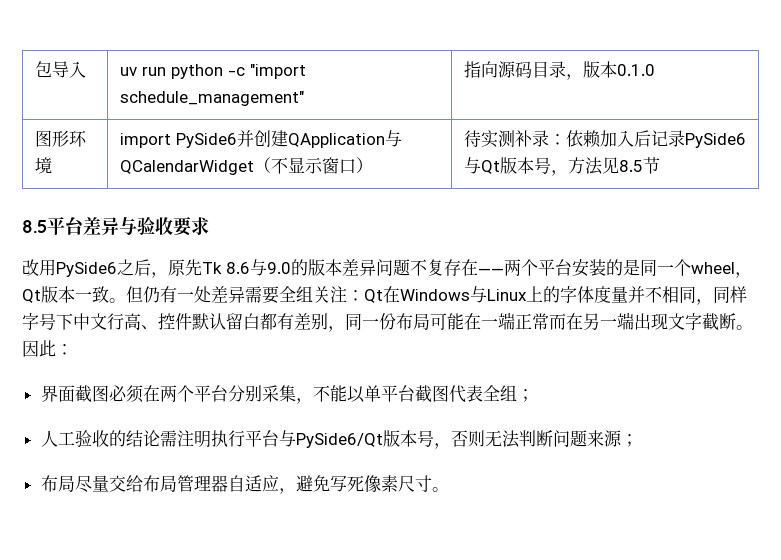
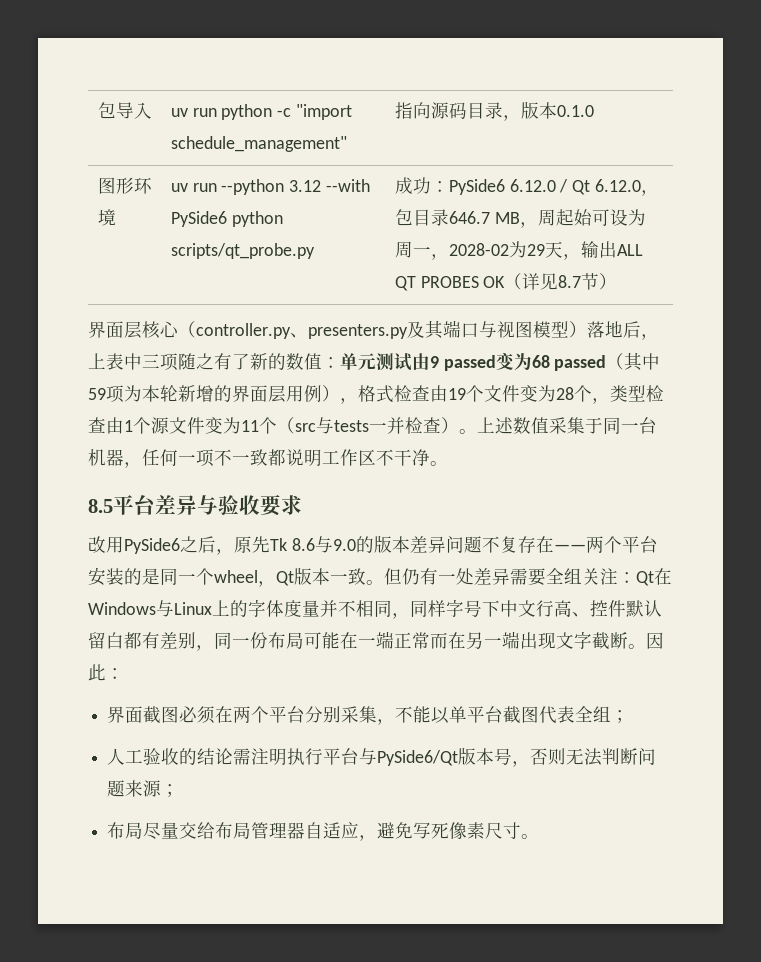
- 图形环境 | import PySide6并创建QApplication与QCalendarWidget（不显示窗口） | 待实测补录：依赖加入后记录PySide6与Qt版本号，方法见8.5节
+ 图形环境 | uv run --python 3.12 --with PySide6 python scripts/qt_probe.py | 成功：PySide6 6.12.0 / Qt 6.12.0，包目录646.7 MB，周起始可设为周一，2028-02为29天，输出ALL QT PROBES OK（详见8.7节）
+ 界面层核心（controller.py、presenters.py及其端口与视图模型）落地后，上表中三项随之有了新的数值：单元测试由9 passed变为68 passed（其中59项为本轮新增的界面层用例），格式检查由19个文件变为28个，类型检查由1个源文件变为11个（src与tests一并检查）。上述数值采集于同一台机器，任何一项不一致都说明工作区不干净。

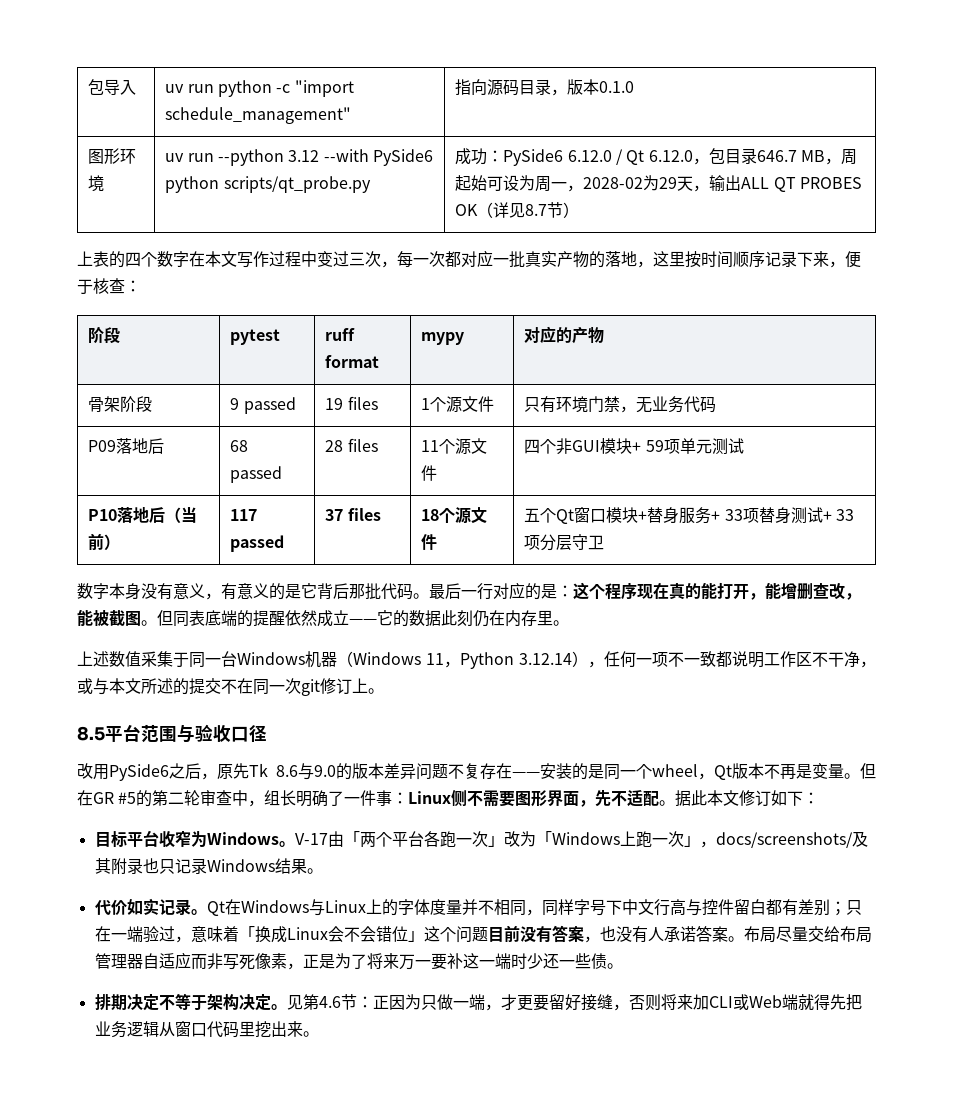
- 界面层核心（controller.py、presenters.py及其端口与视图模型）落地后，上表中三项随之有了新的数值：单元测试由9 passed变为68 passed（其中59项为本轮新增的界面层用例），格式检查由19个文件变为28个，类型检查由1个源文件变为11个（src与tests一并检查）。上述数值采集于同一台机器，任何一项不一致都说明工作区不干净。
+ 上表的四个数字在本文写作过程中变过三次，每一次都对应一批真实产物的落地，这里按时间顺序记录下来，便于核查：
+ 阶段 | pytest | ruff format | mypy | 对应的产物
+ 骨架阶段 | 9 passed | 19 files | 1个源文件 | 只有环境门禁，无业务代码
+ P09落地后 | 68 passed | 28 files | 11个源文件 | 四个非GUI模块+ 59项单元测试
+ P10落地后（当前） | 117 passed | 37 files | 18个源文件 | 五个Qt窗口模块+替身服务+ 33项替身测试+ 33项分层守卫
+ 数字本身没有意义，有意义的是它背后那批代码。最后一行对应的是：这个程序现在真的能打开，能增删查改，能被截图。但同表底端的提醒依然成立——它的数据此刻仍在内存里。
+ 上述数值采集于同一台Windows机器（Windows 11，Python 3.12.14），任何一项不一致都说明工作区不干净，或与本文所述的提交不在同一次git修订上。
- 8.5平台差异与验收要求
+ 8.5平台范围与验收口径
- 改用PySide6之后，原先Tk 8.6与9.0的版本差异问题不复存在——两个平台安装的是同一个wheel，Qt版本一致。但仍有一处差异需要全组关注：Qt在Windows与Linux上的字体度量并不相同，同样字号下中文行高、控件默认留白都有差别，同一份布局可能在一端正常而在另一端出现文字截断。因此：
- 界面截图必须在两个平台分别采集，不能以单平台截图代表全组；
- 人工验收的结论需注明执行平台与PySide6/Qt版本号，否则无法判断问题来源；
- 布局尽量交给布局管理器自适应，避免写死像素尺寸。
+ 改用PySide6之后，原先Tk 8.6与9.0的版本差异问题不复存在——安装的是同一个wheel，Qt版本不再是变量。但在GR #5的第二轮审查中，组长明确了一件事：Linux侧不需要图形界面，先不适配。据此本文修订如下：
+ 目标平台收窄为Windows。V-17由「两个平台各跑一次」改为「Windows上跑一次」，docs/screenshots/及其附录也只记录Windows结果。
+ 代价如实记录。Qt在Windows与Linux上的字体度量并不相同，同样字号下中文行高与控件留白都有差别；只在一端验过，意味着「换成Linux会不会错位」这个问题目前没有答案，也没有人承诺答案。布局尽量交给布局管理器自适应而非写死像素，正是为了将来万一要补这一端时少还一些债。
+ 排期决定不等于架构决定。见第4.6节：正因为只做一端，才更要留好接缝，否则将来加CLI或Web端就得先把业务逻辑从窗口代码里挖出来。

